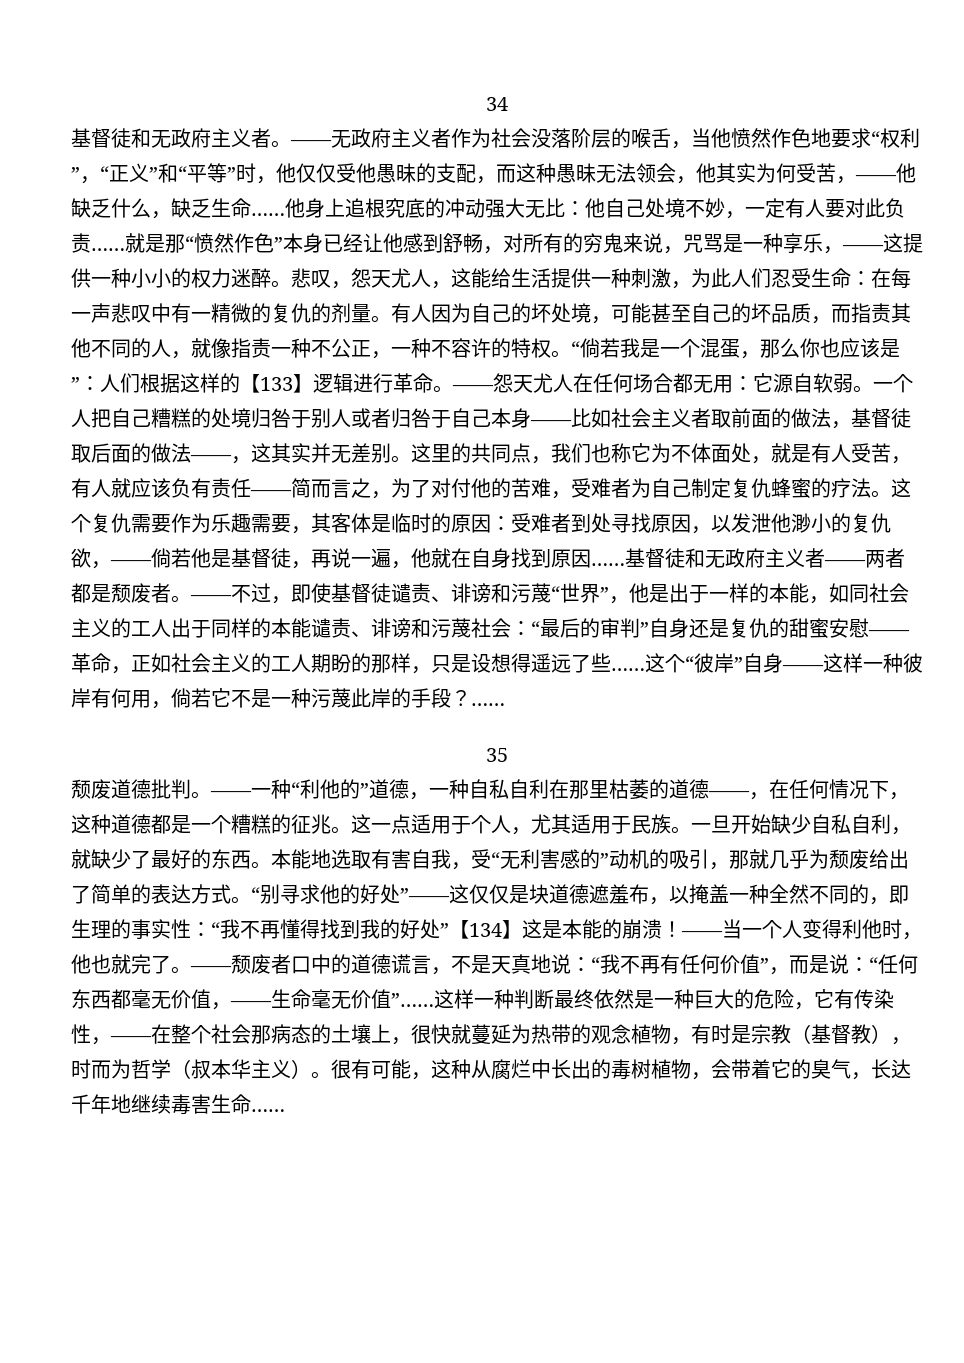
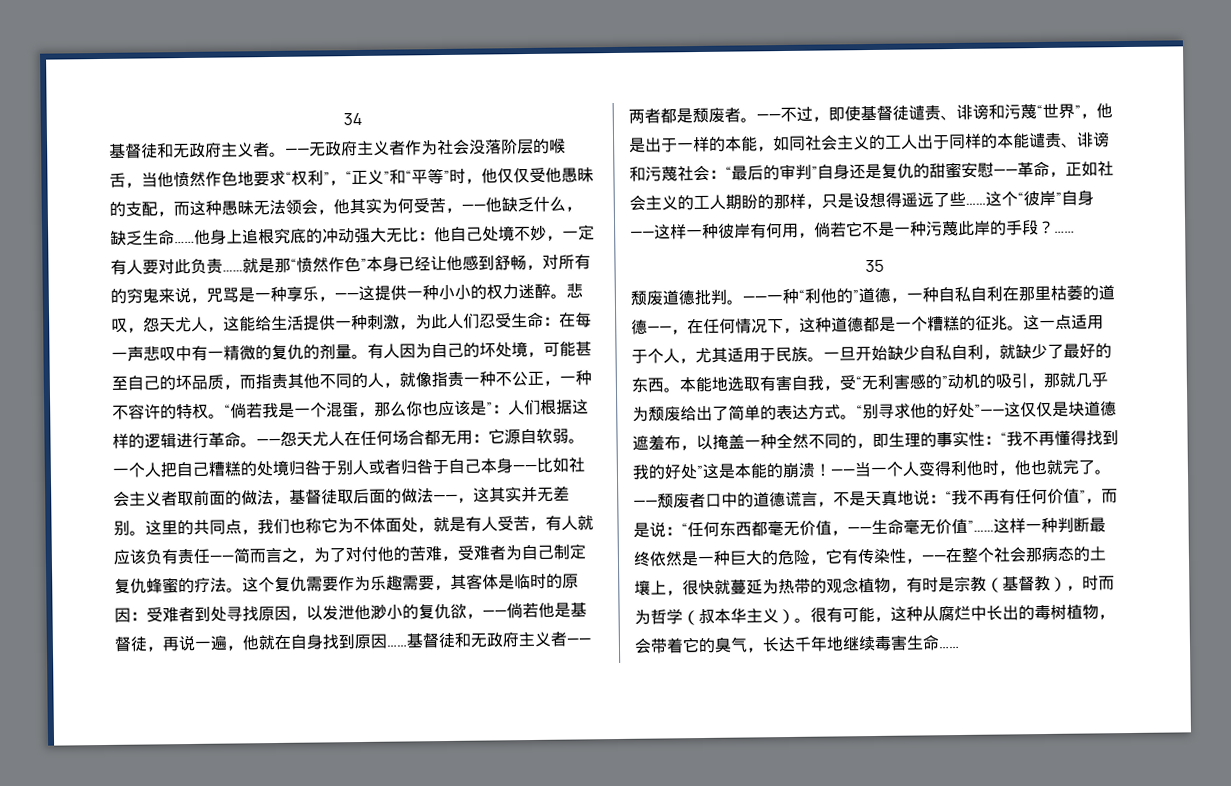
- “倘若我是一个混蛋，那么你也应该是”：人们根据这样的【133】逻辑进行革命。
+ “倘若我是一个混蛋，那么你也应该是”：人们根据这样的逻辑进行革命。
- “别寻求他的好处”——这仅仅是块道德遮羞布，以掩盖一种全然不同的，即生理的事实性：“我不再懂得找到我的好处”【134】这是本能的崩溃！
+ “别寻求他的好处”——这仅仅是块道德遮羞布，以掩盖一种全然不同的，即生理的事实性：“我不再懂得找到我的好处”这是本能的崩溃！

